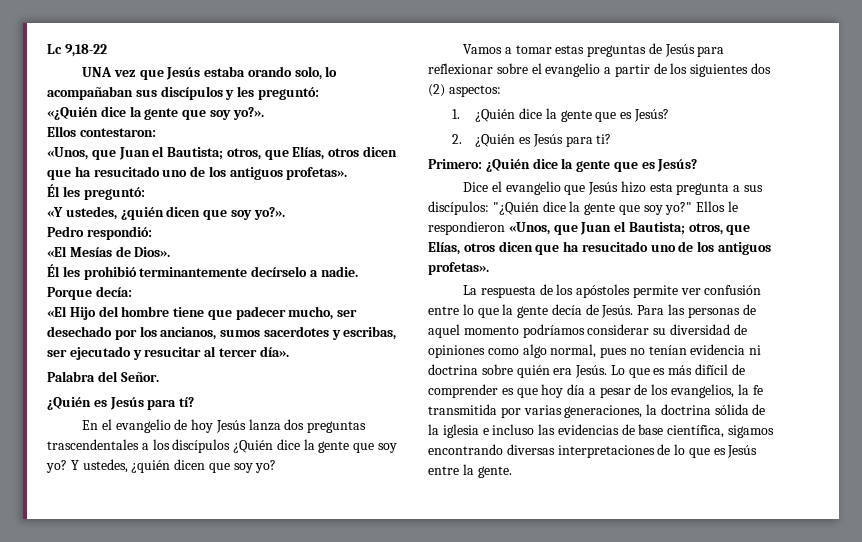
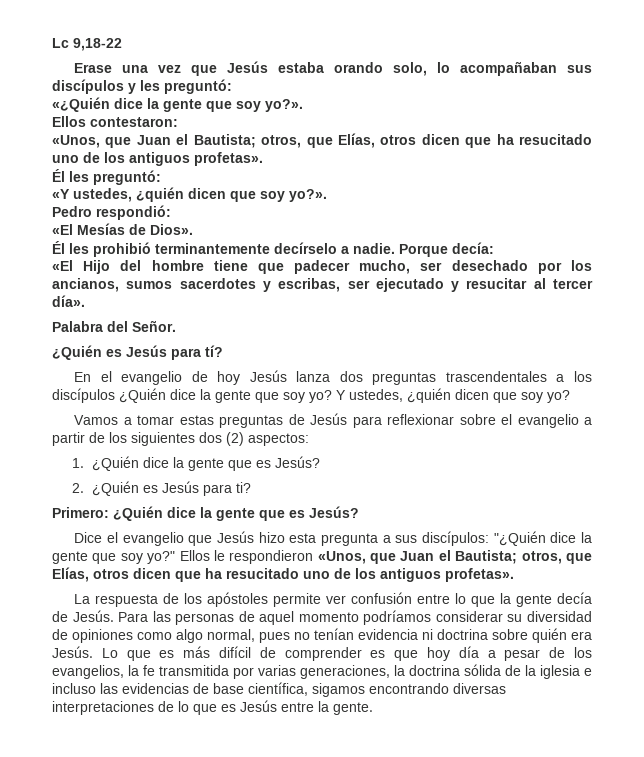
- UNA vez que Jesús estaba orando solo, lo acompañaban sus discípulos y les preguntó:
+ Erase una vez que Jesús estaba orando solo, lo acompañaban sus discípulos y les preguntó:

